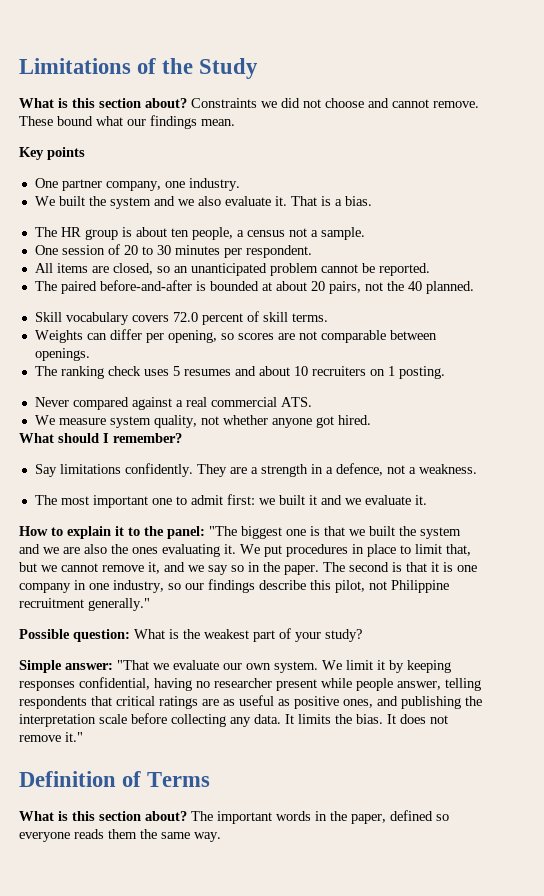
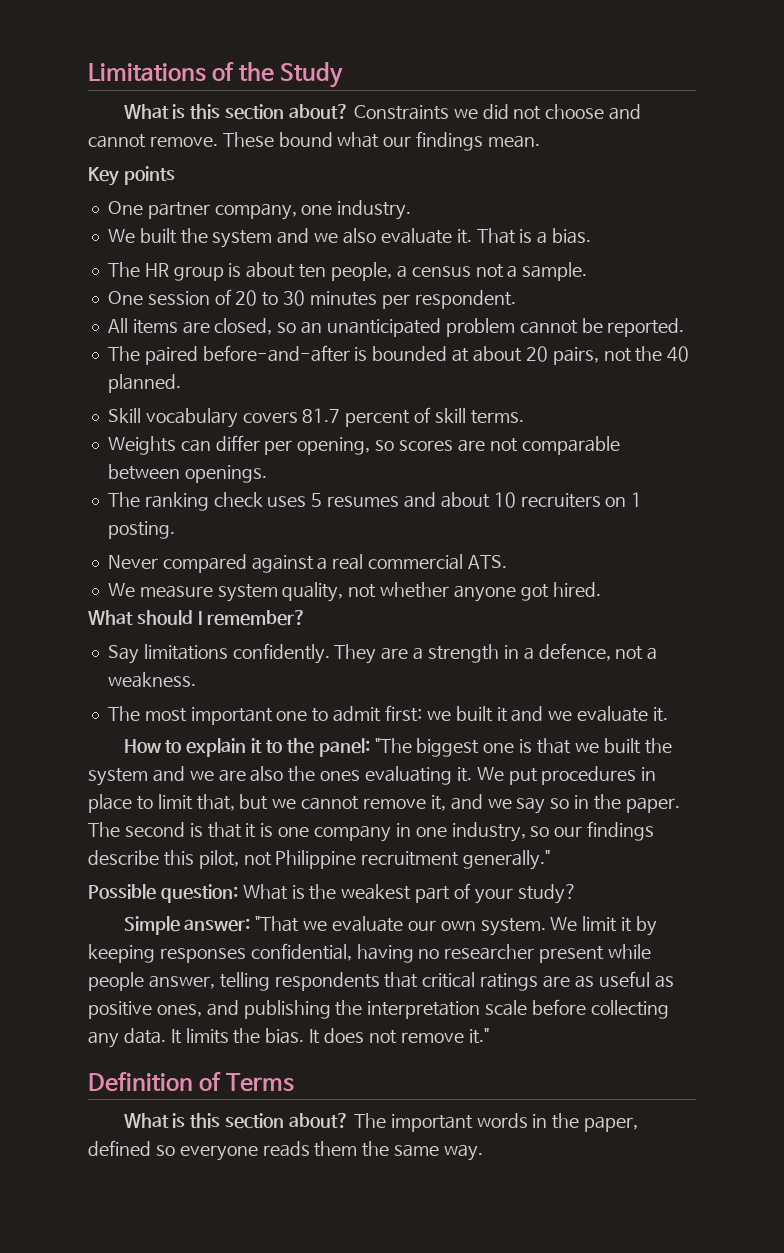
- Skill vocabulary covers 72.0 percent of skill terms.
+ Skill vocabulary covers 81.7 percent of skill terms.

